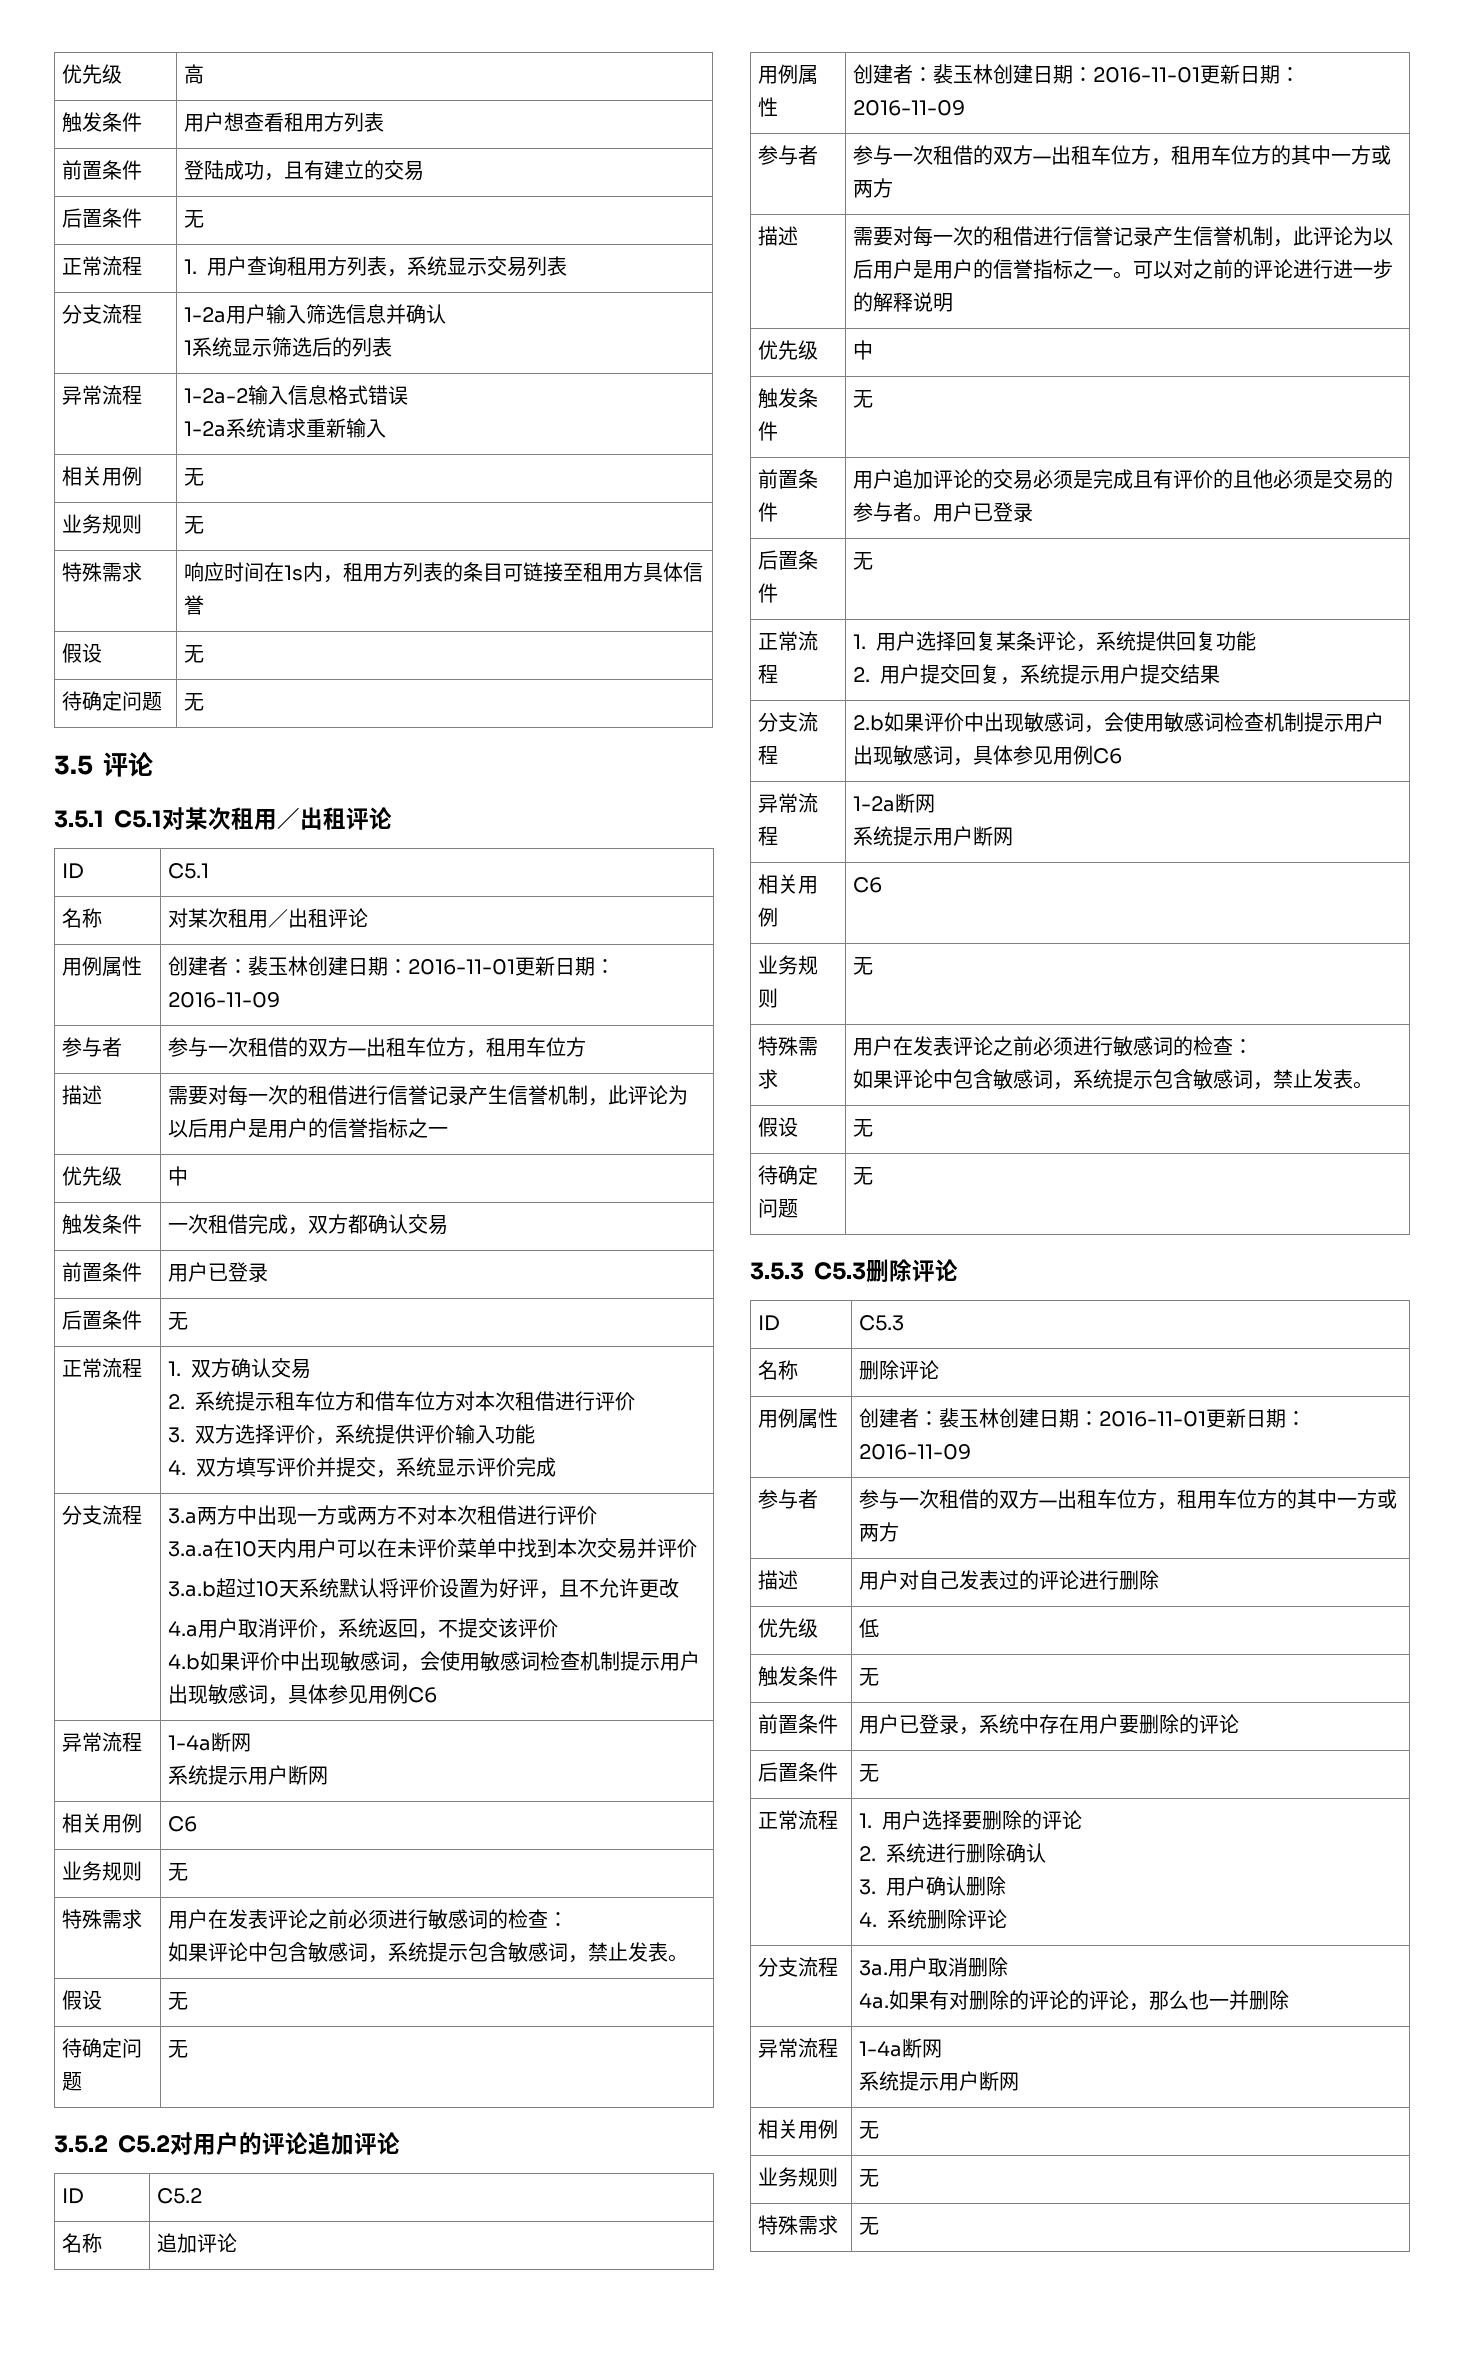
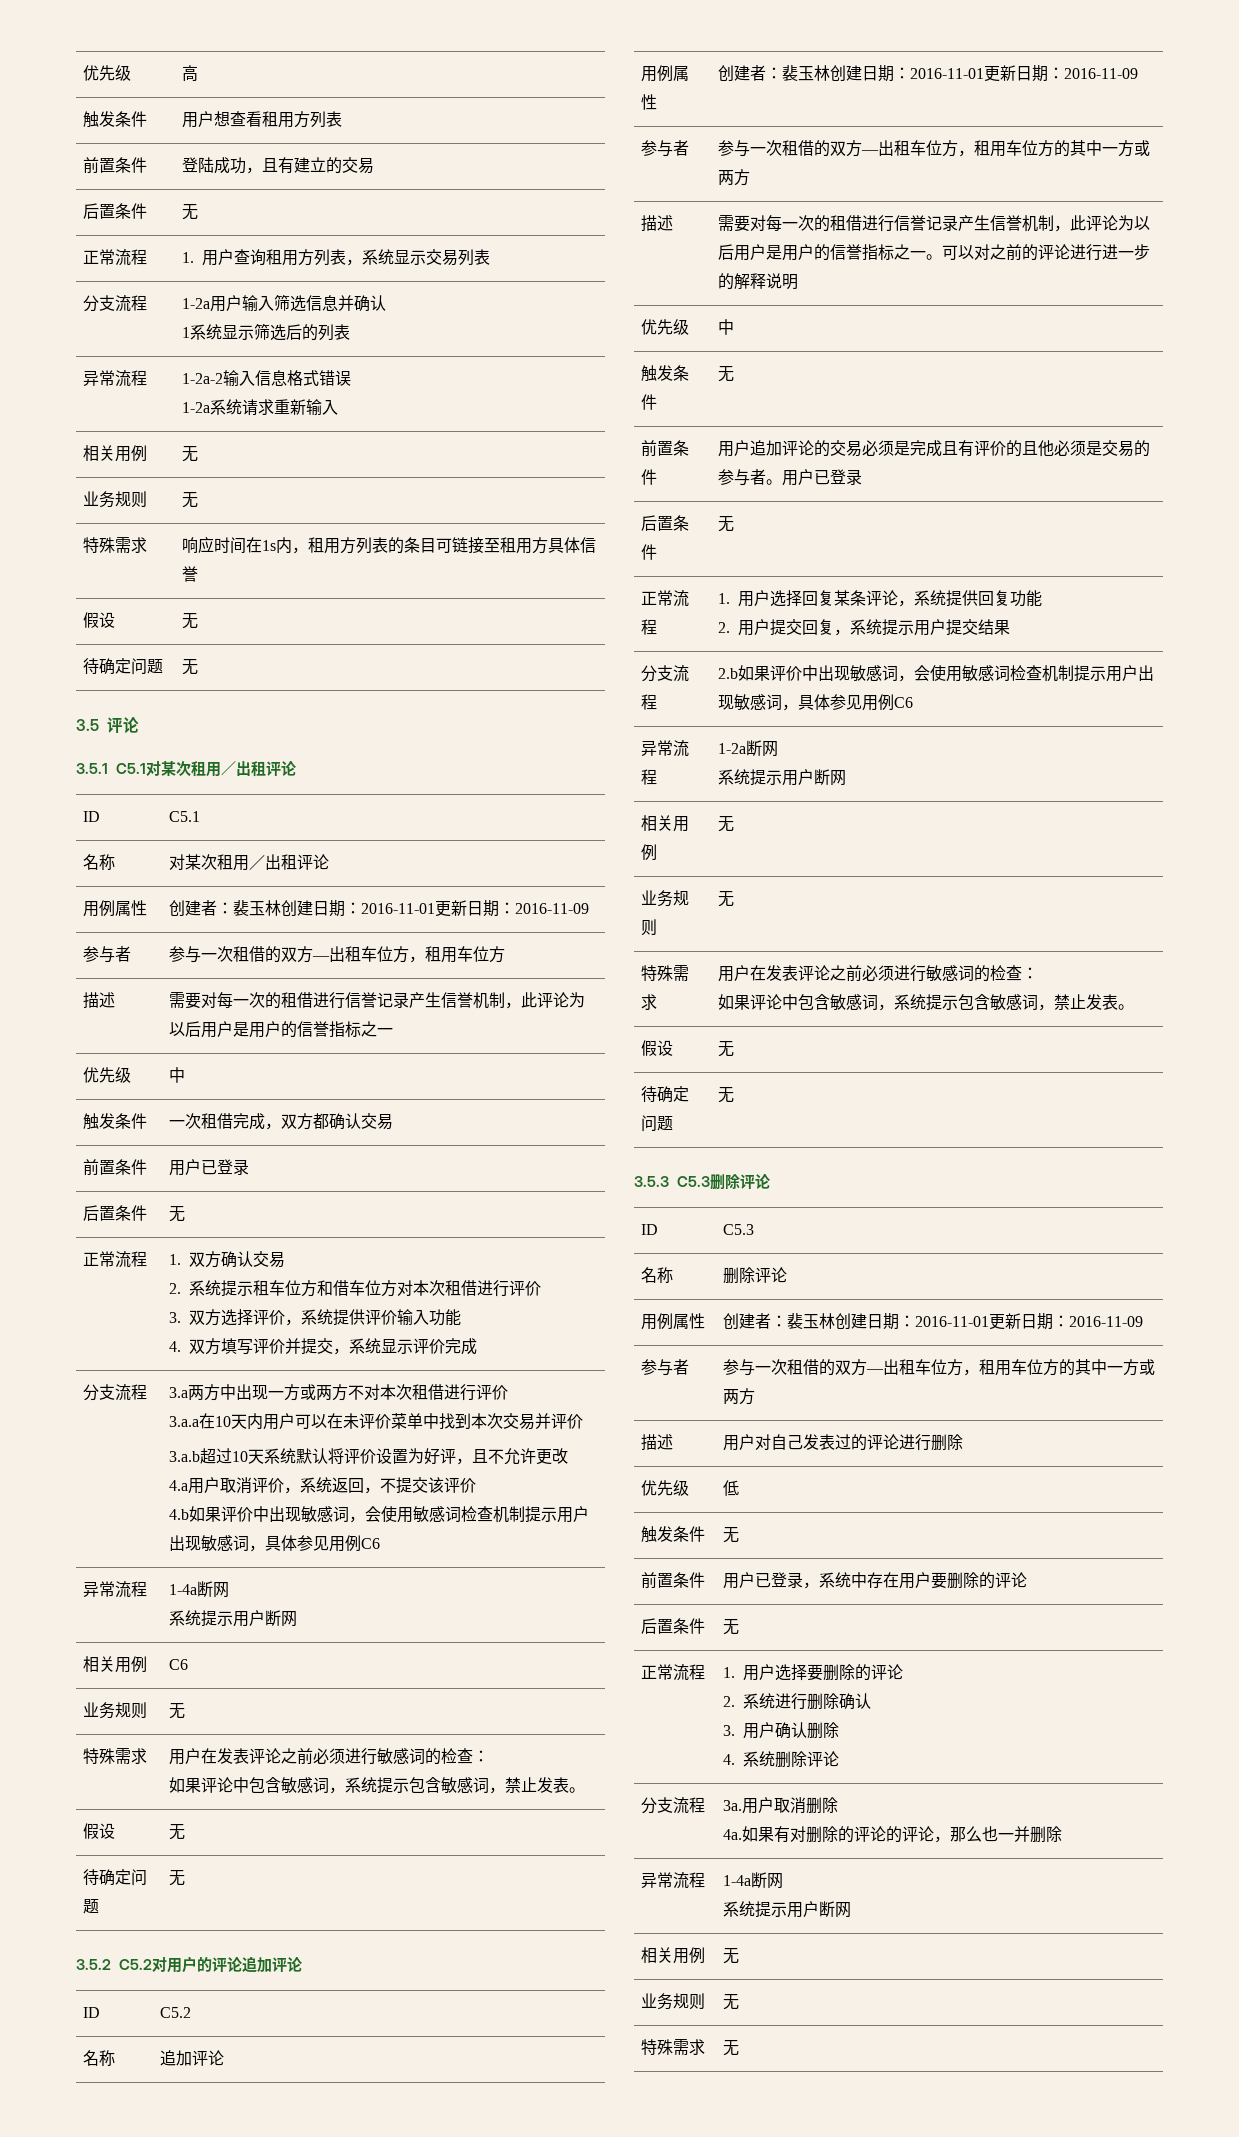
  异常流程 | 1-2a断网
  系统提示用户断网
- 相关用例 | C6
+ 相关用例 | 无

